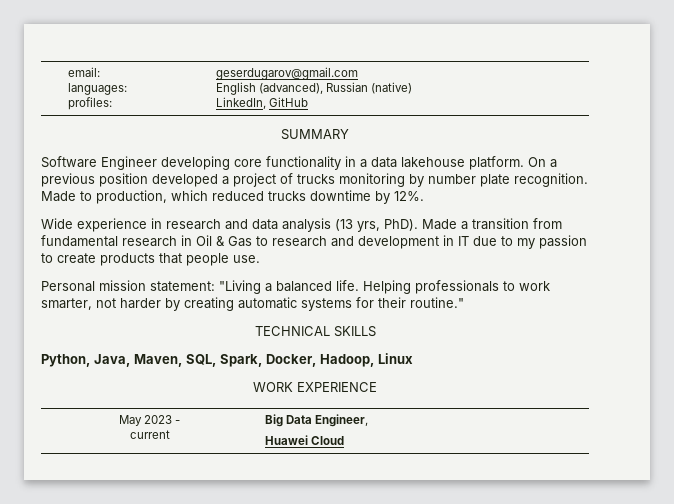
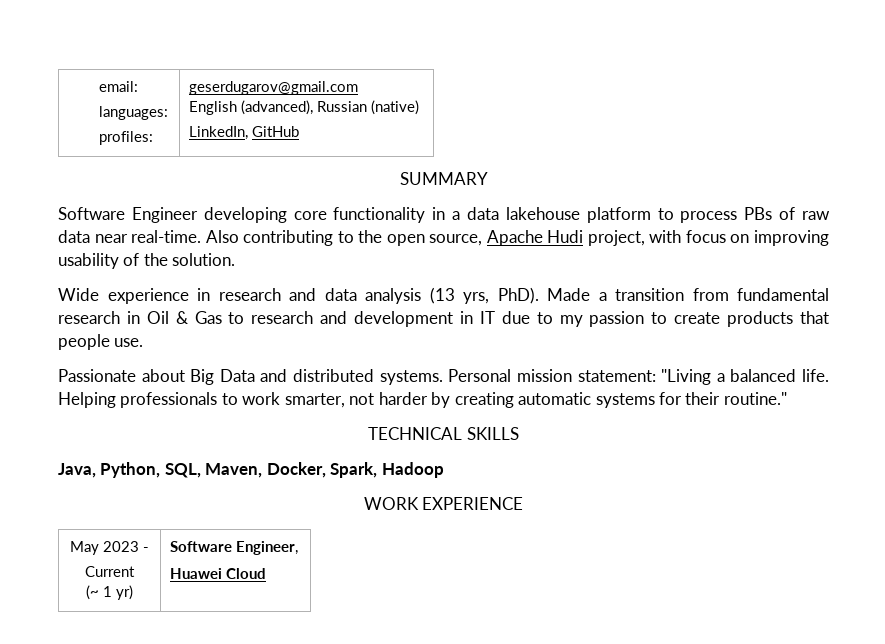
- Software Engineer developing core functionality in a data lakehouse platform. On a previous position developed a project of trucks monitoring by number plate recognition. Made to production, which reduced trucks downtime by 12%.
+ Software Engineer developing core functionality in a data lakehouse platform to process PBs of raw data near real-time. Also contributing to the open source, Apache Hudi project, with focus on improving usability of the solution.
+ Passionate about Big Data and distributed systems.
- Python, Java, Maven, SQL, Spark, Docker, Hadoop, Linux
+ Java, Python, SQL, Maven, Docker, Spark, Hadoop
  May 2023 -
- current | Big Data Engineer,
+ Current
+ (~ 1 yr) | Software Engineer,

